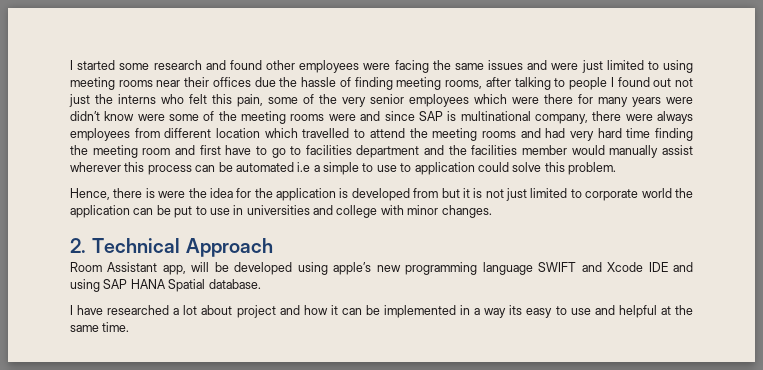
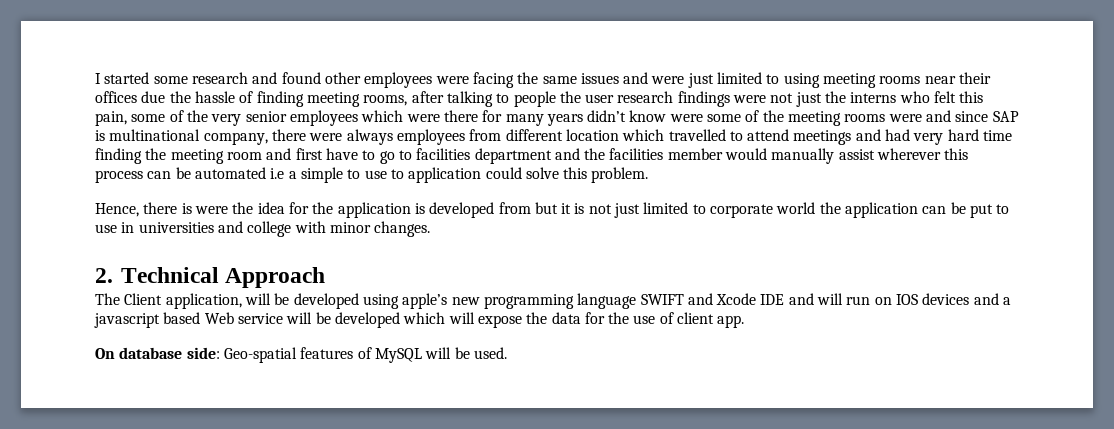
- I started some research and found other employees were facing the same issues and were just limited to using meeting rooms near their offices due the hassle of finding meeting rooms, after talking to people I found out not just the interns who felt this pain, some of the very senior employees which were there for many years were didn’t know were some of the meeting rooms were and since SAP is multinational company, there were always employees from different location which travelled to attend the meeting rooms and had very hard time finding the meeting room and first have to go to facilities department and the facilities member would manually assist wherever this process can be automated i.e a simple to use to application could solve this problem.
+ I started some research and found other employees were facing the same issues and were just limited to using meeting rooms near their offices due the hassle of finding meeting rooms, after talking to people the user research findings were not just the interns who felt this pain, some of the very senior employees which were there for many years didn’t know were some of the meeting rooms were and since SAP is multinational company, there were always employees from different location which travelled to attend meetings and had very hard time finding the meeting room and first have to go to facilities department and the facilities member would manually assist wherever this process can be automated i.e a simple to use to application could solve this problem.
- Room Assistant app, will be developed using apple’s new programming language SWIFT and Xcode IDE and using SAP HANA Spatial database.
- I have researched a lot about project and how it can be implemented in a way its easy to use and helpful at the same time.
+ The Client application, will be developed using apple’s new programming language SWIFT and Xcode IDE and will run on IOS devices and a javascript based Web service will be developed which will expose the data for the use of client app.
+ On database side: Geo-spatial features of MySQL will be used.

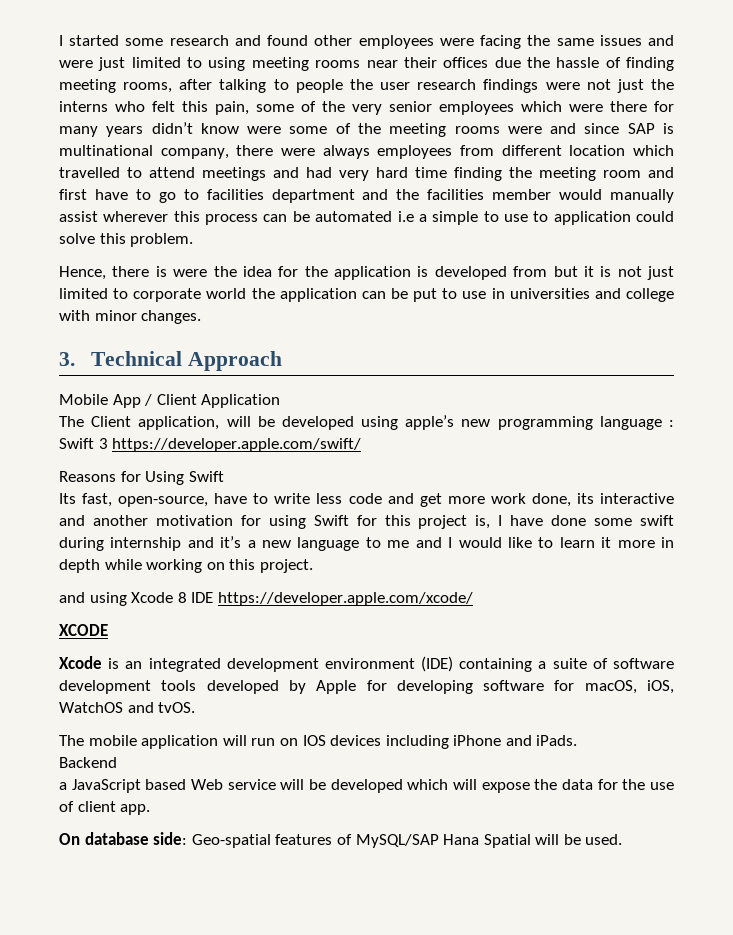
- 2. Technical Approach
+ 3. Technical Approach
+ Mobile App / Client Application
- The Client application, will be developed using apple’s new programming language SWIFT and Xcode IDE and will run on IOS devices and a javascript based Web service will be developed which will expose the data for the use of client app.
+ The Client application, will be developed using apple’s new programming language : Swift 3 https://developer.apple.com/swift/
+ Reasons for Using Swift
+ Its fast, open-source, have to write less code and get more work done, its interactive and another motivation for using Swift for this project is, I have done some swift during internship and it’s a new language to me and I would like to learn it more in depth while working on this project.
+ and using Xcode 8 IDE https://developer.apple.com/xcode/
+ XCODE
+ Xcode is an integrated development environment (IDE) containing a suite of software development tools developed by Apple for developing software for macOS, iOS, WatchOS and tvOS.
+ The mobile application will run on IOS devices including iPhone and iPads.
+ Backend
+ a JavaScript based Web service will be developed which will expose the data for the use of client app.
- On database side: Geo-spatial features of MySQL will be used.
+ On database side: Geo-spatial features of MySQL/SAP Hana Spatial will be used.

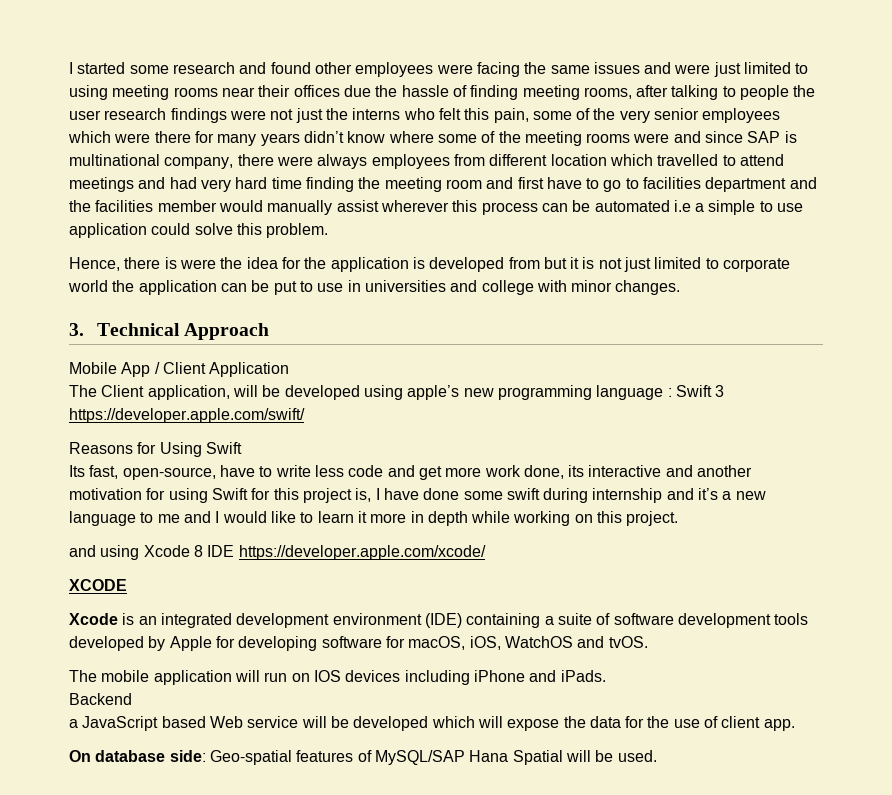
- I started some research and found other employees were facing the same issues and were just limited to using meeting rooms near their offices due the hassle of finding meeting rooms, after talking to people the user research findings were not just the interns who felt this pain, some of the very senior employees which were there for many years didn’t know were some of the meeting rooms were and since SAP is multinational company, there were always employees from different location which travelled to attend meetings and had very hard time finding the meeting room and first have to go to facilities department and the facilities member would manually assist wherever this process can be automated i.e a simple to use to application could solve this problem.
+ I started some research and found other employees were facing the same issues and were just limited to using meeting rooms near their offices due the hassle of finding meeting rooms, after talking to people the user research findings were not just the interns who felt this pain, some of the very senior employees which were there for many years didn’t know where some of the meeting rooms were and since SAP is multinational company, there were always employees from different location which travelled to attend meetings and had very hard time finding the meeting room and first have to go to facilities department and the facilities member would manually assist wherever this process can be automated i.e a simple to use application could solve this problem.

